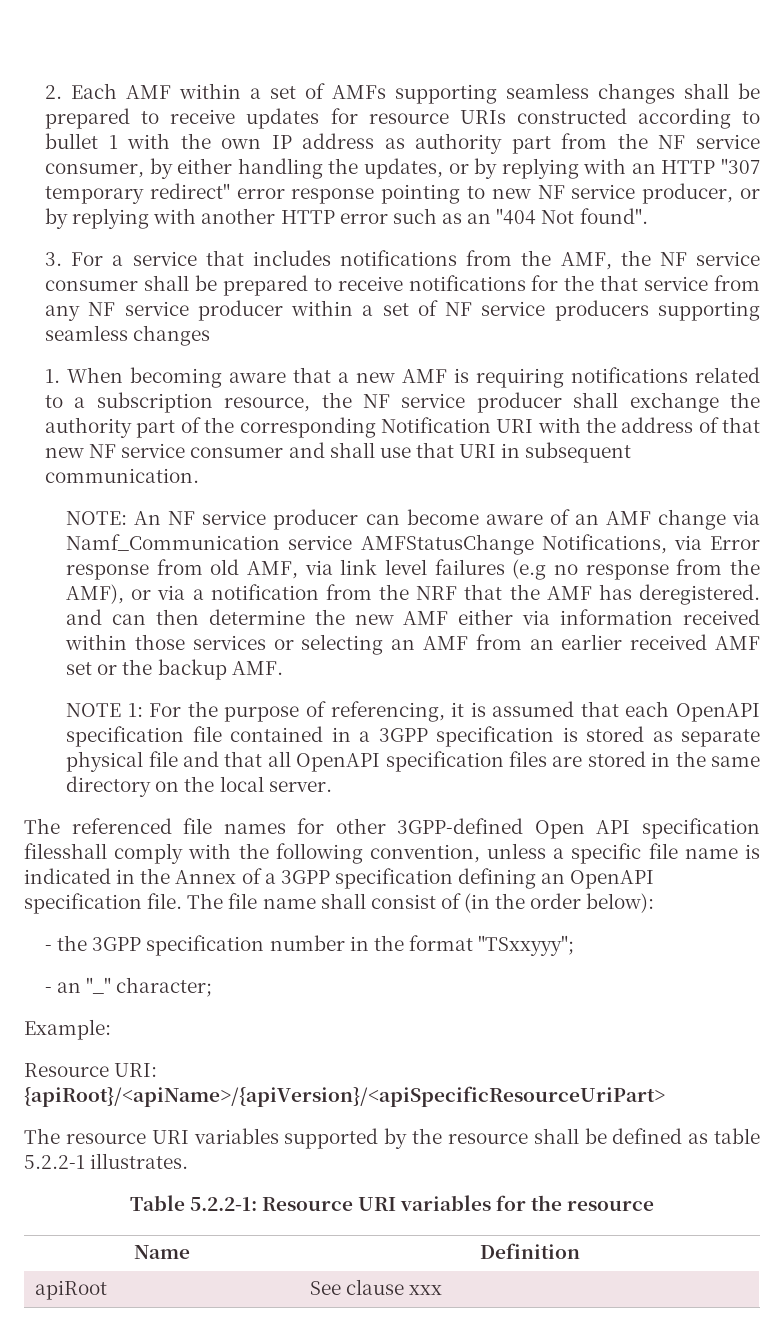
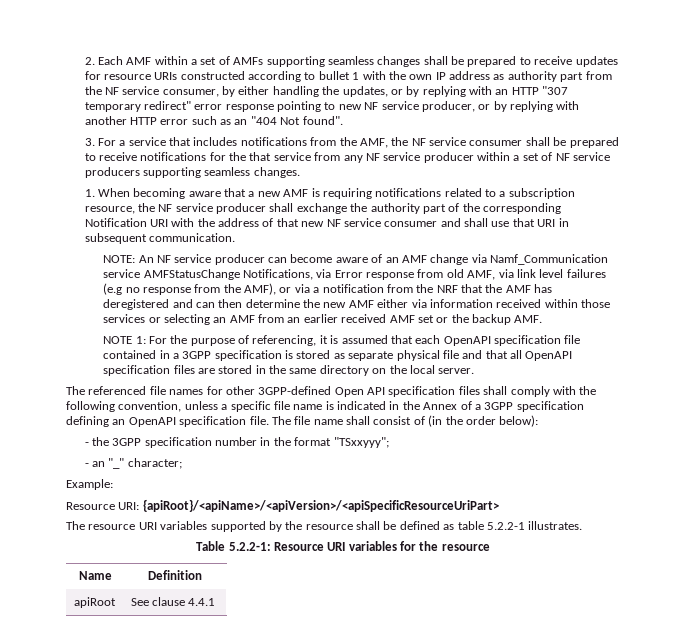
- 3. For a service that includes notifications from the AMF, the NF service consumer shall be prepared to receive notifications for the that service from any NF service producer within a set of NF service producers supporting seamless changes
+ 3. For a service that includes notifications from the AMF, the NF service consumer shall be prepared to receive notifications for the that service from any NF service producer within a set of NF service producers supporting seamless changes.
- An NF service producer can become aware of an AMF change via Namf_Communication service AMFStatusChange Notifications, via Error response from old AMF, via link level failures (e.g no response from the AMF), or via a notification from the NRF that the AMF has deregistered. and can then determine the new AMF either via information received within those services or selecting an AMF from an earlier received AMF set or the backup AMF.
+ An NF service producer can become aware of an AMF change via Namf_Communication service AMFStatusChange Notifications, via Error response from old AMF, via link level failures (e.g no response from the AMF), or via a notification from the NRF that the AMF has deregistered and can then determine the new AMF either via information received within those services or selecting an AMF from an earlier received AMF set or the backup AMF.
- The referenced file names for other 3GPP-defined Open API specification filesshall comply with the following convention, unless a specific file name is indicated in the Annex of a 3GPP specification defining an OpenAPI specification file.
+ The referenced file names for other 3GPP-defined Open API specification files shall comply with the following convention, unless a specific file name is indicated in the Annex of a 3GPP specification defining an OpenAPI specification file.
- Resource URI: {apiRoot}/<apiName>/{apiVersion}/<apiSpecificResourceUriPart>
+ Resource URI: {apiRoot}/<apiName>/<apiVersion>/<apiSpecificResourceUriPart>
- apiRoot | See clause xxx
+ apiRoot | See clause 4.4.1

